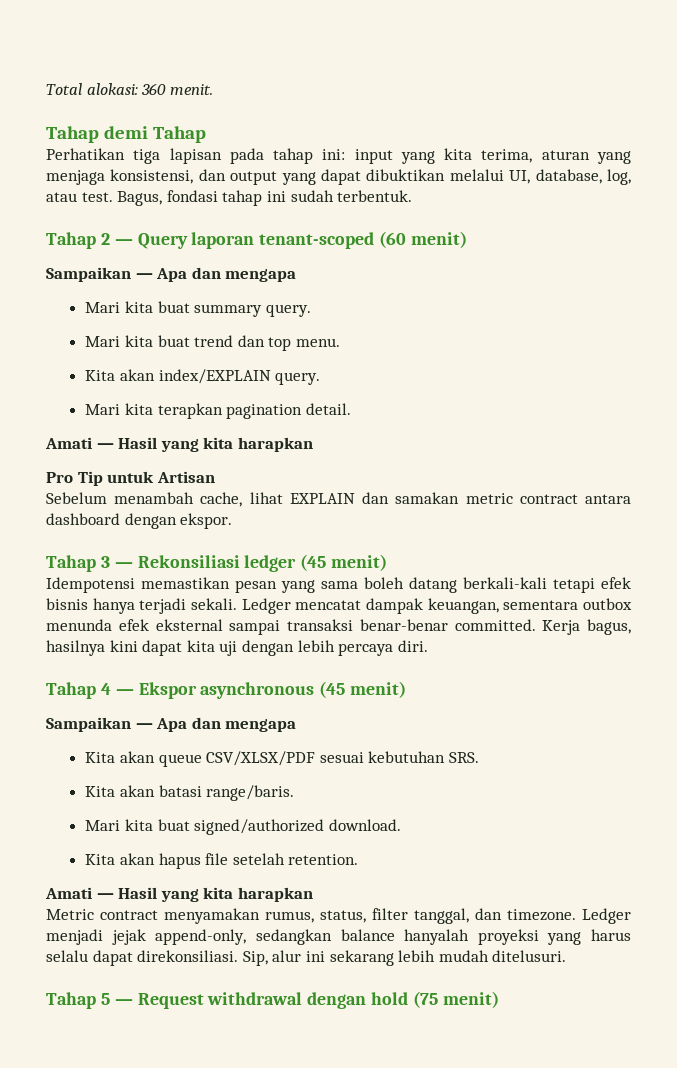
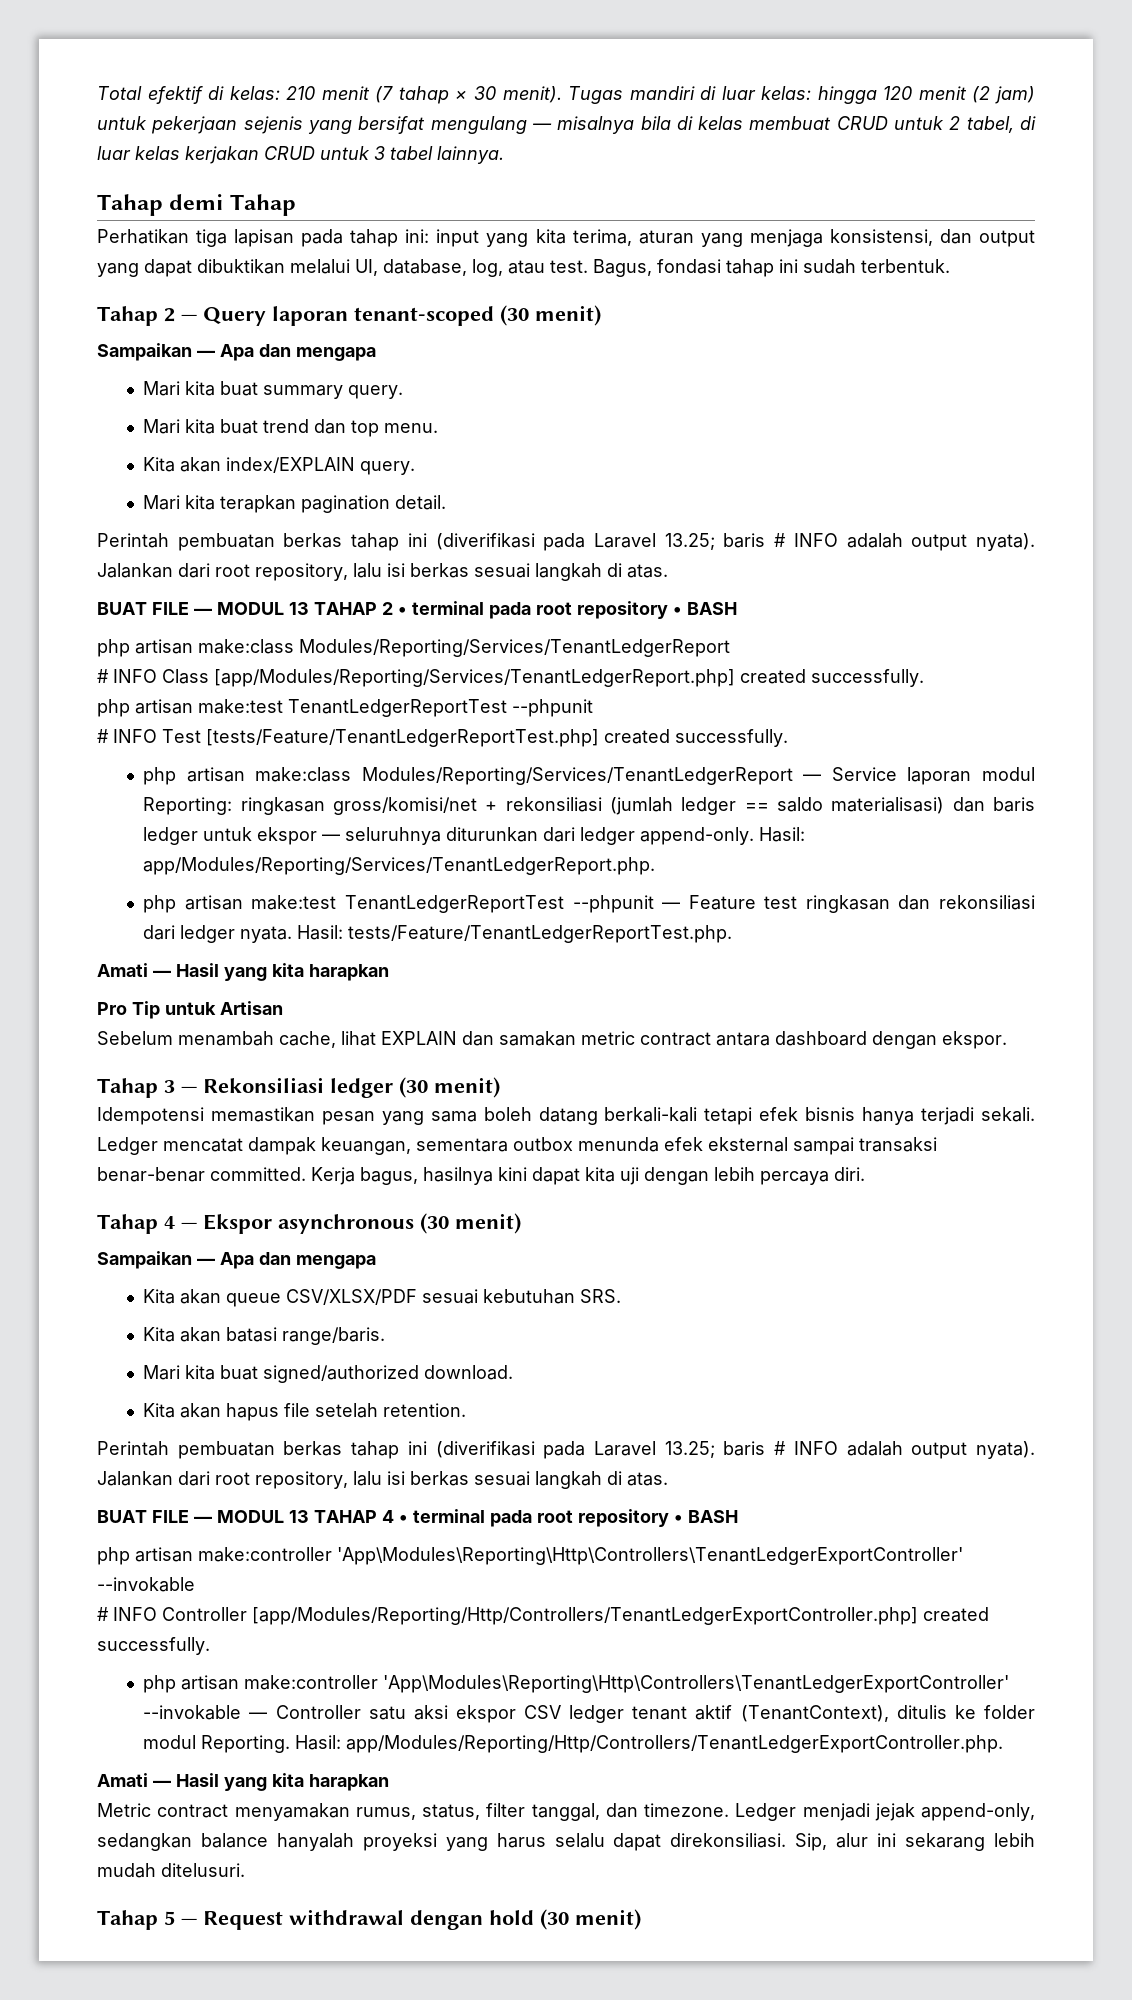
- Total alokasi: 360 menit.
+ Total efektif di kelas: 210 menit (7 tahap × 30 menit). Tugas mandiri di luar kelas: hingga 120 menit (2 jam) untuk pekerjaan sejenis yang bersifat mengulang — misalnya bila di kelas membuat CRUD untuk 2 tabel, di luar kelas kerjakan CRUD untuk 3 tabel lainnya.
- Tahap 2 — Query laporan tenant-scoped (60 menit)
+ Tahap 2 — Query laporan tenant-scoped (30 menit)
  Mari kita terapkan pagination detail.
+ Perintah pembuatan berkas tahap ini (diverifikasi pada Laravel 13.25; baris # INFO adalah output nyata). Jalankan dari root repository, lalu isi berkas sesuai langkah di atas.
+ BUAT FILE — MODUL 13 TAHAP 2 • terminal pada root repository • BASH
+ php artisan make:class Modules/Reporting/Services/TenantLedgerReport
+ # INFO Class [app/Modules/Reporting/Services/TenantLedgerReport.php] created successfully.
+ php artisan make:test TenantLedgerReportTest --phpunit
+ # INFO Test [tests/Feature/TenantLedgerReportTest.php] created successfully.
+ php artisan make:class Modules/Reporting/Services/TenantLedgerReport — Service laporan modul Reporting: ringkasan gross/komisi/net + rekonsiliasi (jumlah ledger == saldo materialisasi) dan baris ledger untuk ekspor — seluruhnya diturunkan dari ledger append-only. Hasil: app/Modules/Reporting/Services/TenantLedgerReport.php.
+ php artisan make:test TenantLedgerReportTest --phpunit — Feature test ringkasan dan rekonsiliasi dari ledger nyata. Hasil: tests/Feature/TenantLedgerReportTest.php.
- Tahap 3 — Rekonsiliasi ledger (45 menit)
+ Tahap 3 — Rekonsiliasi ledger (30 menit)
- Tahap 4 — Ekspor asynchronous (45 menit)
+ Tahap 4 — Ekspor asynchronous (30 menit)
  Kita akan hapus file setelah retention.
+ Perintah pembuatan berkas tahap ini (diverifikasi pada Laravel 13.25; baris # INFO adalah output nyata). Jalankan dari root repository, lalu isi berkas sesuai langkah di atas.
+ BUAT FILE — MODUL 13 TAHAP 4 • terminal pada root repository • BASH
+ php artisan make:controller 'App\Modules\Reporting\Http\Controllers\TenantLedgerExportController' --invokable
+ # INFO Controller [app/Modules/Reporting/Http/Controllers/TenantLedgerExportController.php] created successfully.
+ php artisan make:controller 'App\Modules\Reporting\Http\Controllers\TenantLedgerExportController' --invokable — Controller satu aksi ekspor CSV ledger tenant aktif (TenantContext), ditulis ke folder modul Reporting. Hasil: app/Modules/Reporting/Http/Controllers/TenantLedgerExportController.php.
- Tahap 5 — Request withdrawal dengan hold (75 menit)
+ Tahap 5 — Request withdrawal dengan hold (30 menit)

